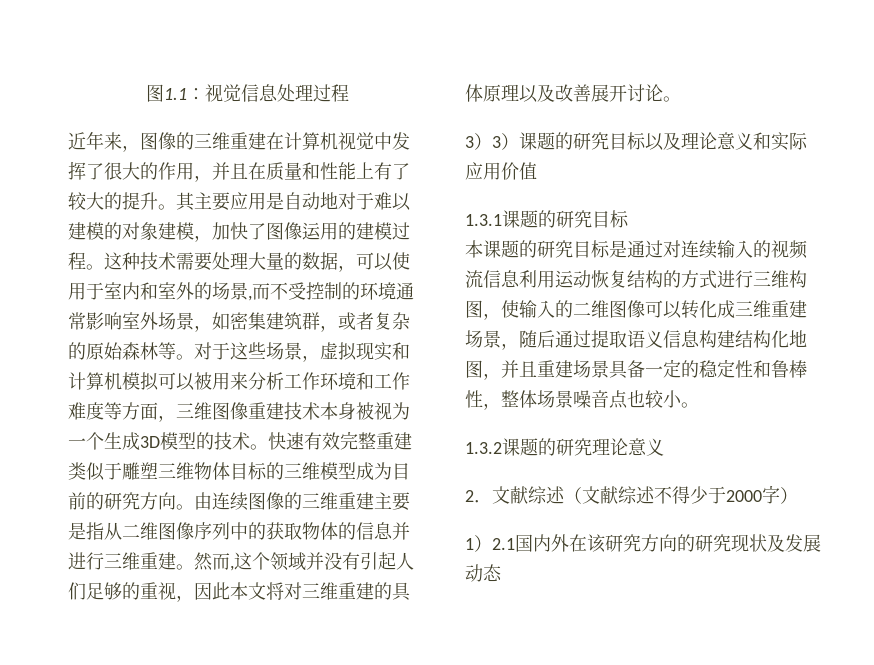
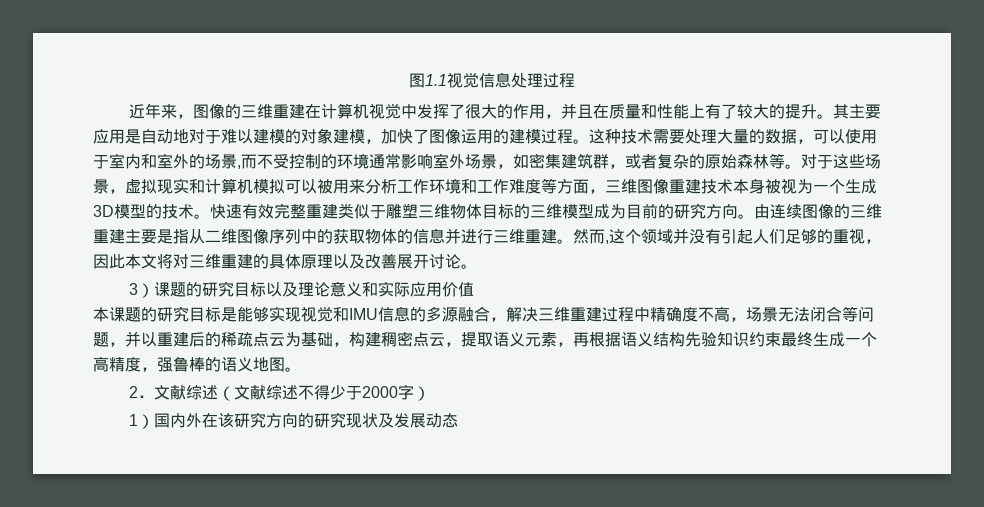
- 图1.1：视觉信息处理过程
+ 图1.1视觉信息处理过程
- 3）3）课题的研究目标以及理论意义和实际应用价值
+ 3）课题的研究目标以及理论意义和实际应用价值
- 1.3.1课题的研究目标
- 本课题的研究目标是通过对连续输入的视频流信息利用运动恢复结构的方式进行三维构图，使输入的二维图像可以转化成三维重建场景，随后通过提取语义信息构建结构化地图，并且重建场景具备一定的稳定性和鲁棒性，整体场景噪音点也较小。
- 1.3.2课题的研究理论意义
+ 本课题的研究目标是能够实现视觉和IMU信息的多源融合，解决三维重建过程中精确度不高，场景无法闭合等问题，并以重建后的稀疏点云为基础，构建稠密点云，提取语义元素，再根据语义结构先验知识约束最终生成一个高精度，强鲁棒的语义地图。
- 1）2.1国内外在该研究方向的研究现状及发展动态
+ 1）国内外在该研究方向的研究现状及发展动态

